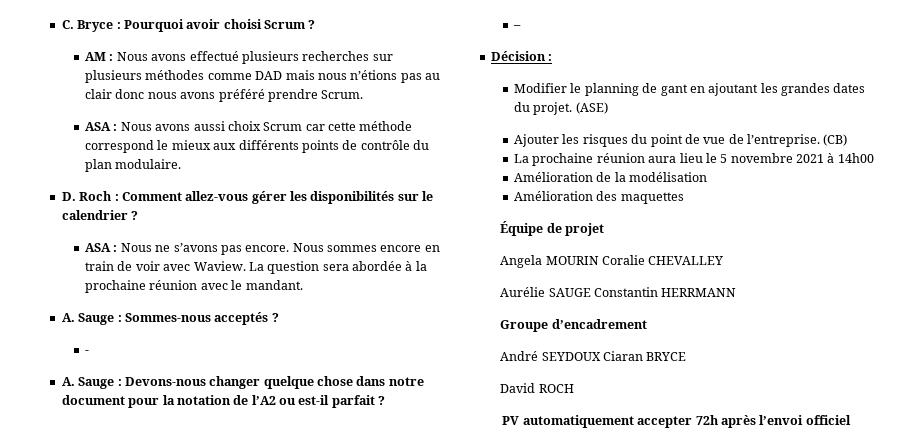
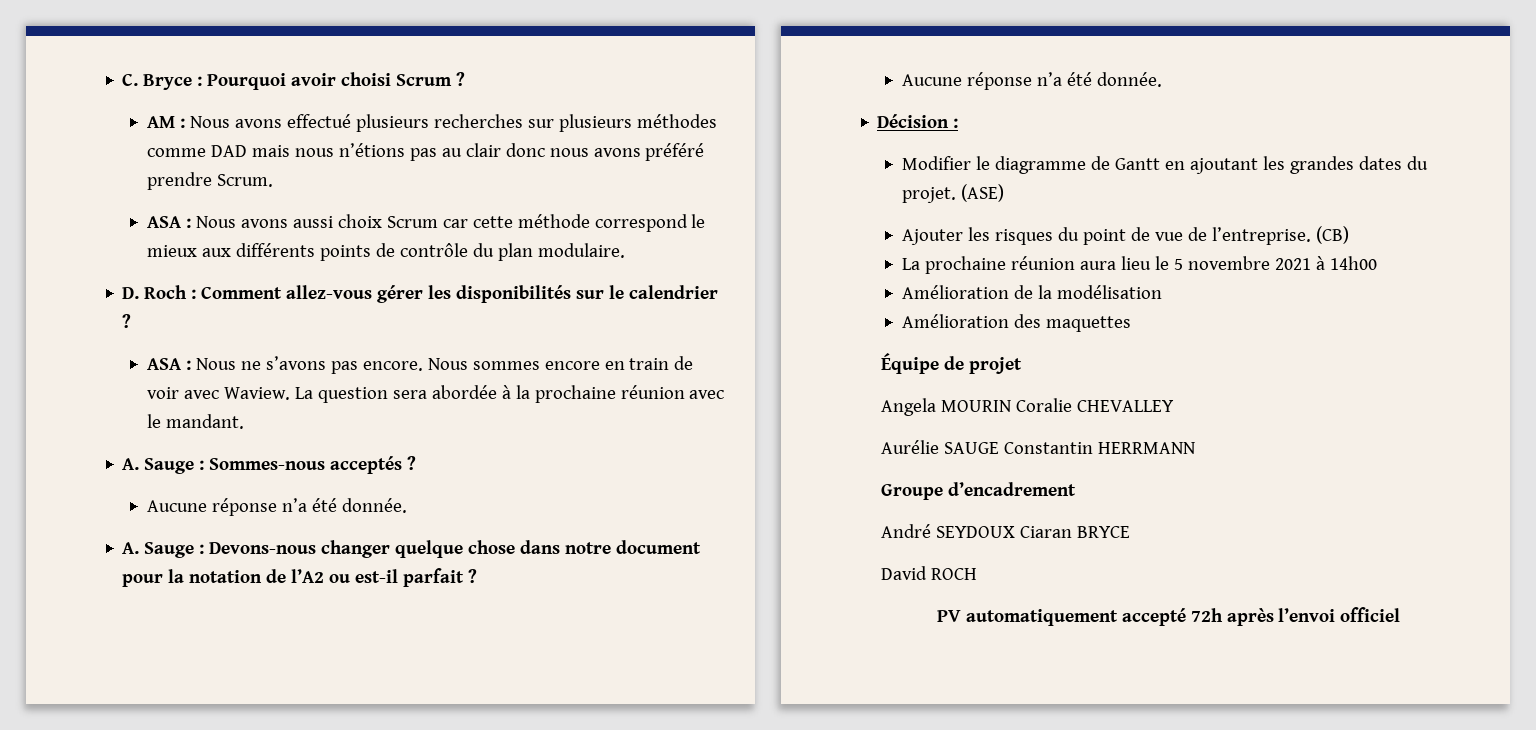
  A. Sauge : Sommes-nous acceptés ?
- -
+ Aucune réponse n’a été donnée.
  A. Sauge : Devons-nous changer quelque chose dans notre document pour la notation de l’A2 ou est-il parfait ?
- –
+ Aucune réponse n’a été donnée.
- Modifier le planning de gant en ajoutant les grandes dates du projet.
+ Modifier le diagramme de Gantt en ajoutant les grandes dates du projet.
- PV automatiquement accepter 72h après l’envoi officiel
+ PV automatiquement accepté 72h après l’envoi officiel

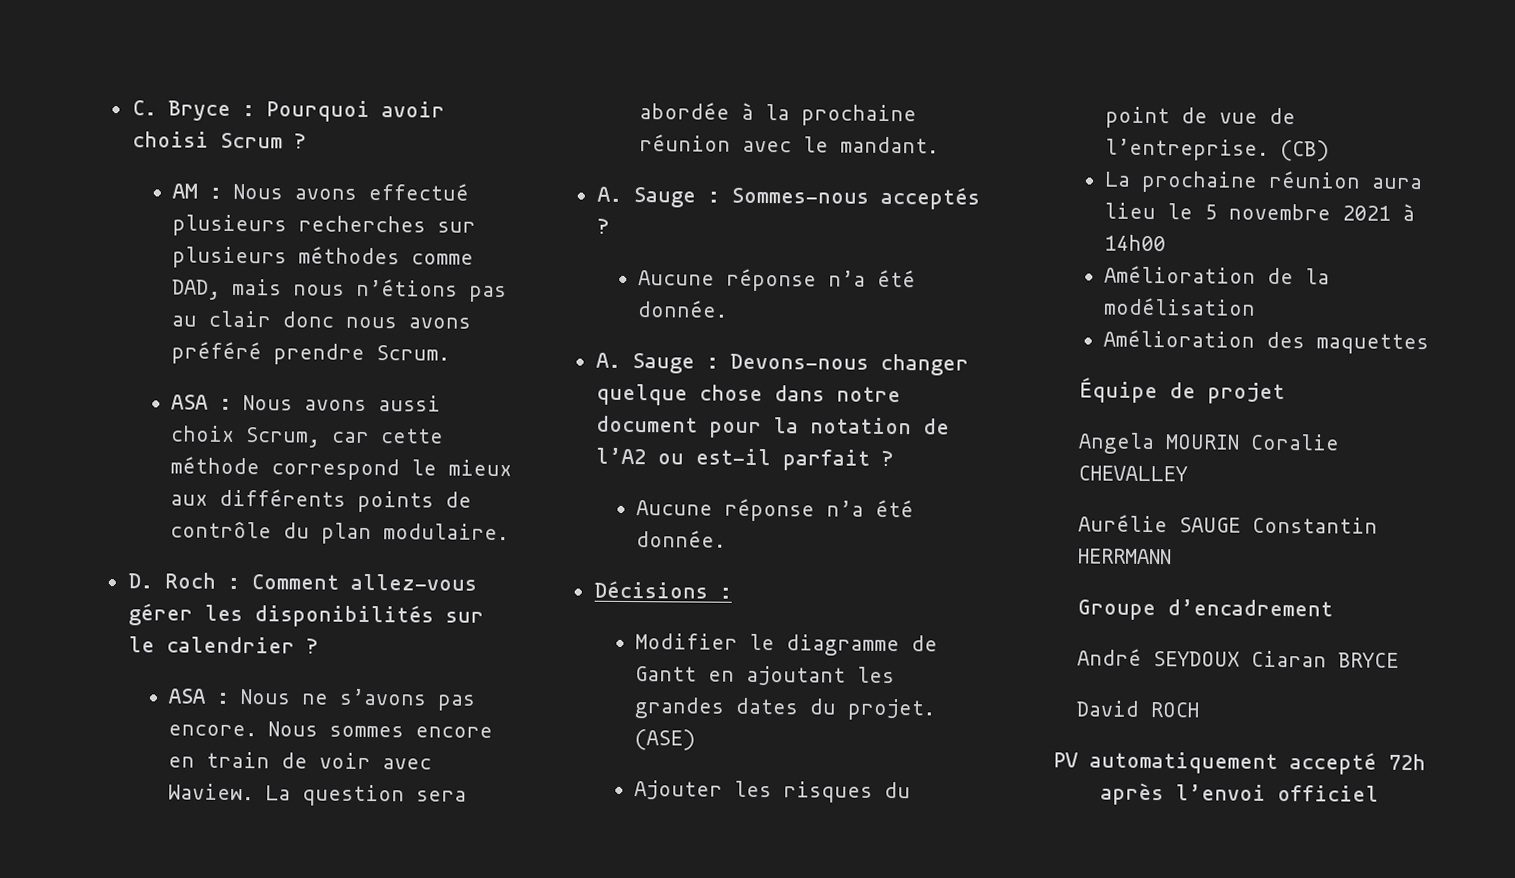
- AM : Nous avons effectué plusieurs recherches sur plusieurs méthodes comme DAD mais nous n’étions pas au clair donc nous avons préféré prendre Scrum.
+ AM : Nous avons effectué plusieurs recherches sur plusieurs méthodes comme DAD, mais nous n’étions pas au clair donc nous avons préféré prendre Scrum.
- ASA : Nous avons aussi choix Scrum car cette méthode correspond le mieux aux différents points de contrôle du plan modulaire.
+ ASA : Nous avons aussi choix Scrum, car cette méthode correspond le mieux aux différents points de contrôle du plan modulaire.
- Décision :
+ Décisions :

